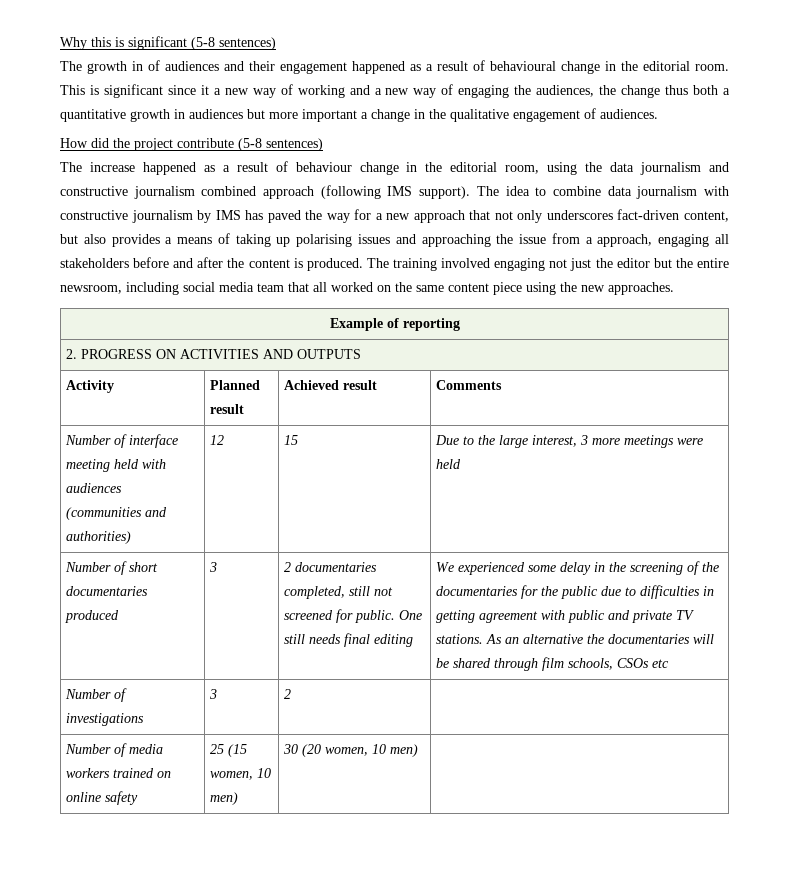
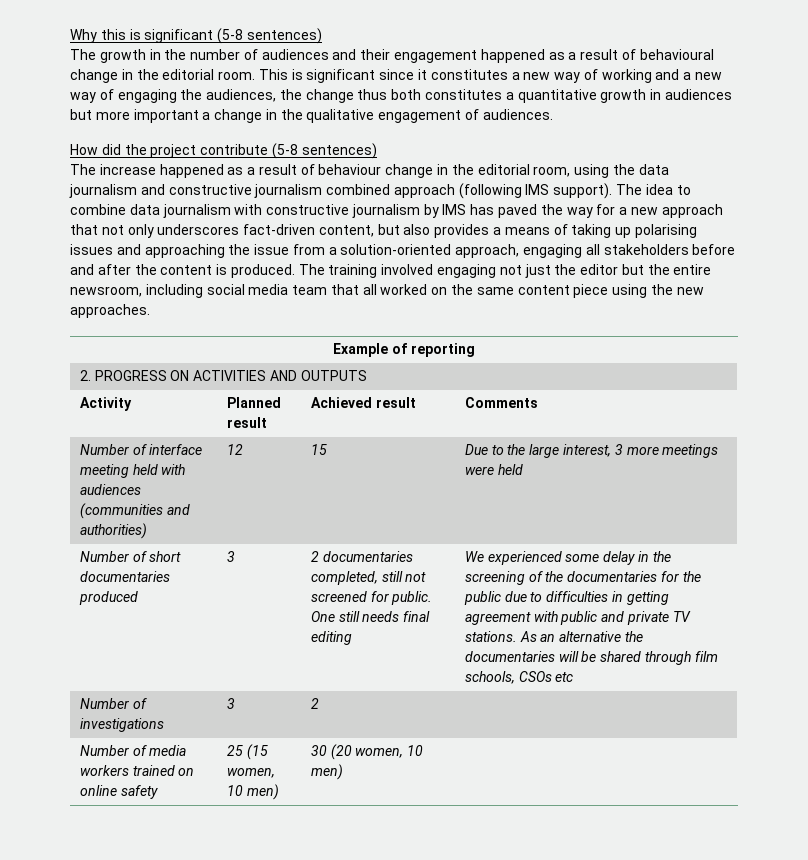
- The growth in of audiences and their engagement happened as a result of behavioural change in the editorial room.
+ The growth in the number of audiences and their engagement happened as a result of behavioural change in the editorial room.
- This is significant since it a new way of working and a new way of engaging the audiences, the change thus both a quantitative growth in audiences but more important a change in the qualitative engagement of audiences.
+ This is significant since it constitutes a new way of working and a new way of engaging the audiences, the change thus both constitutes a quantitative growth in audiences but more important a change in the qualitative engagement of audiences.
- The idea to combine data journalism with constructive journalism by IMS has paved the way for a new approach that not only underscores fact-driven content, but also provides a means of taking up polarising issues and approaching the issue from a approach, engaging all stakeholders before and after the content is produced.
+ The idea to combine data journalism with constructive journalism by IMS has paved the way for a new approach that not only underscores fact-driven content, but also provides a means of taking up polarising issues and approaching the issue from a solution-oriented approach, engaging all stakeholders before and after the content is produced.

